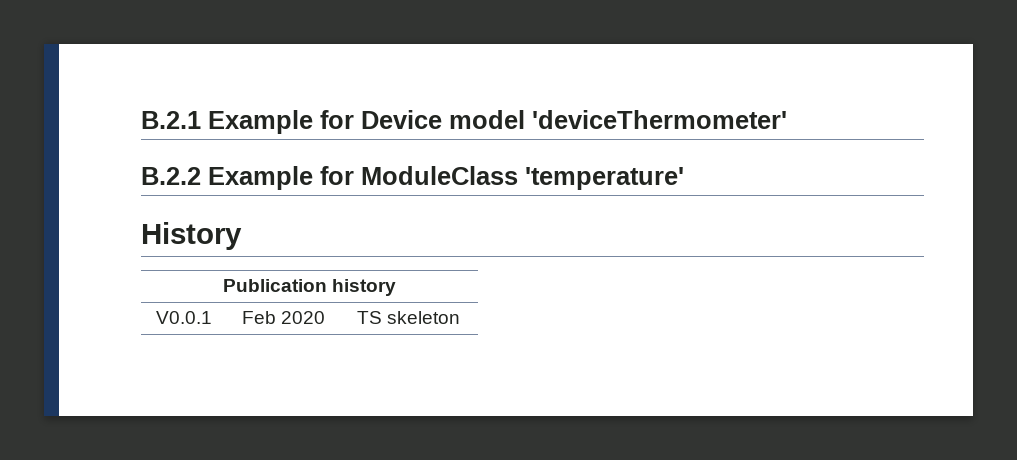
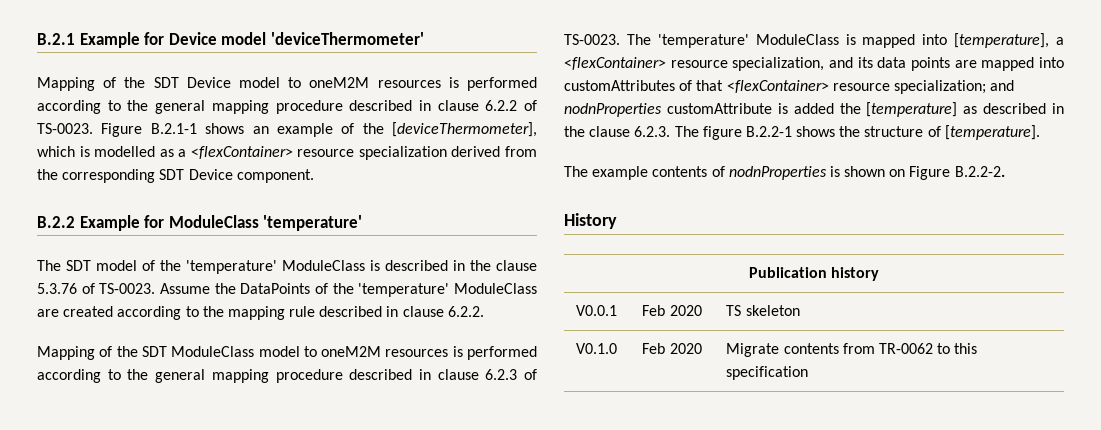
+ Mapping of the SDT Device model to oneM2M resources is performed according to the general mapping procedure described in clause 6.2.2 of TS-0023. Figure B.2.1-1 shows an example of the [deviceThermometer], which is modelled as a <flexContainer> resource specialization derived from the corresponding SDT Device component.
+ The SDT model of the 'temperature' ModuleClass is described in the clause 5.3.76 of TS-0023. Assume the DataPoints of the 'temperature' ModuleClass are created according to the mapping rule described in clause 6.2.2.
+ Mapping of the SDT ModuleClass model to oneM2M resources is performed according to the general mapping procedure described in clause 6.2.3 of TS-0023. The 'temperature' ModuleClass is mapped into [temperature], a <flexContainer> resource specialization, and its data points are mapped into customAttributes of that <flexContainer> resource specialization; and nodnProperties customAttribute is added the [temperature] as described in the clause 6.2.3. The figure B.2.2-1 shows the structure of [temperature].
+ The example contents of nodnProperties is shown on Figure B.2.2-2.
+ V0.1.0 | Feb 2020 | Migrate contents from TR-0062 to this specification

